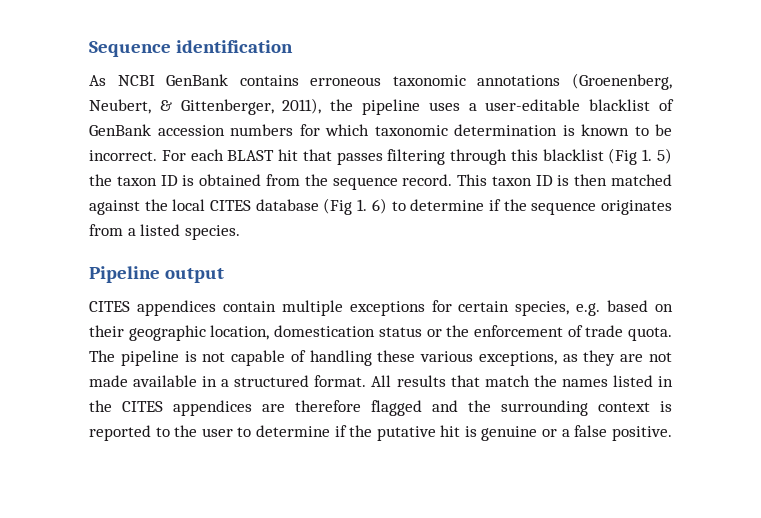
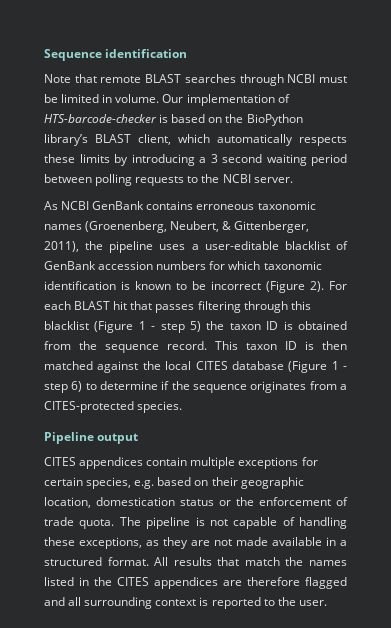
+ Note that remote BLAST searches through NCBI must be limited in volume. Our implementation of HTS-barcode-checker is based on the BioPython library’s BLAST client, which automatically respects these limits by introducing a 3 second waiting period between polling requests to the NCBI server.
- As NCBI GenBank contains erroneous taxonomic annotations (Groenenberg, Neubert, & Gittenberger, 2011), the pipeline uses a user-editable blacklist of GenBank accession numbers for which taxonomic determination is known to be incorrect.
+ As NCBI GenBank contains erroneous taxonomic names (Groenenberg, Neubert, & Gittenberger, 2011), the pipeline uses a user-editable blacklist of GenBank accession numbers for which taxonomic identification is known to be incorrect (Figure 2).
- For each BLAST hit that passes filtering through this blacklist (Fig 1. 5) the taxon ID is obtained from the sequence record.
+ For each BLAST hit that passes filtering through this blacklist (Figure 1 - step 5) the taxon ID is obtained from the sequence record.
- This taxon ID is then matched against the local CITES database (Fig 1. 6) to determine if the sequence originates from a listed species.
+ This taxon ID is then matched against the local CITES database (Figure 1 - step 6) to determine if the sequence originates from a CITES-protected species.
- The pipeline is not capable of handling these various exceptions, as they are not made available in a structured format.
+ The pipeline is not capable of handling these exceptions, as they are not made available in a structured format.
- All results that match the names listed in the CITES appendices are therefore flagged and the surrounding context is reported to the user to determine if the putative hit is genuine or a false positive.
+ All results that match the names listed in the CITES appendices are therefore flagged and all surrounding context is reported to the user.

